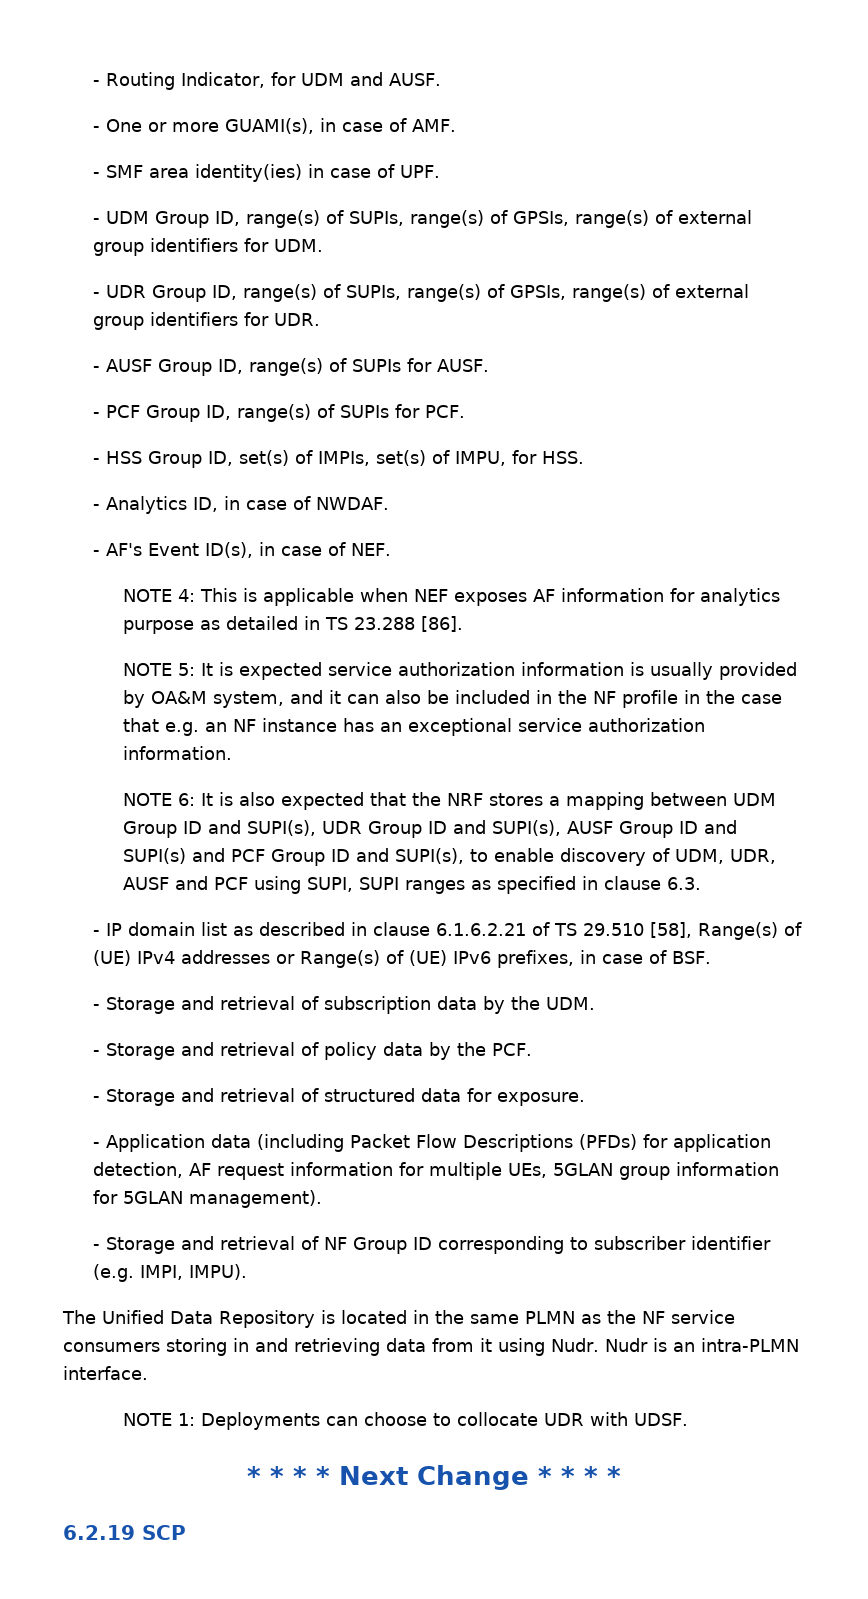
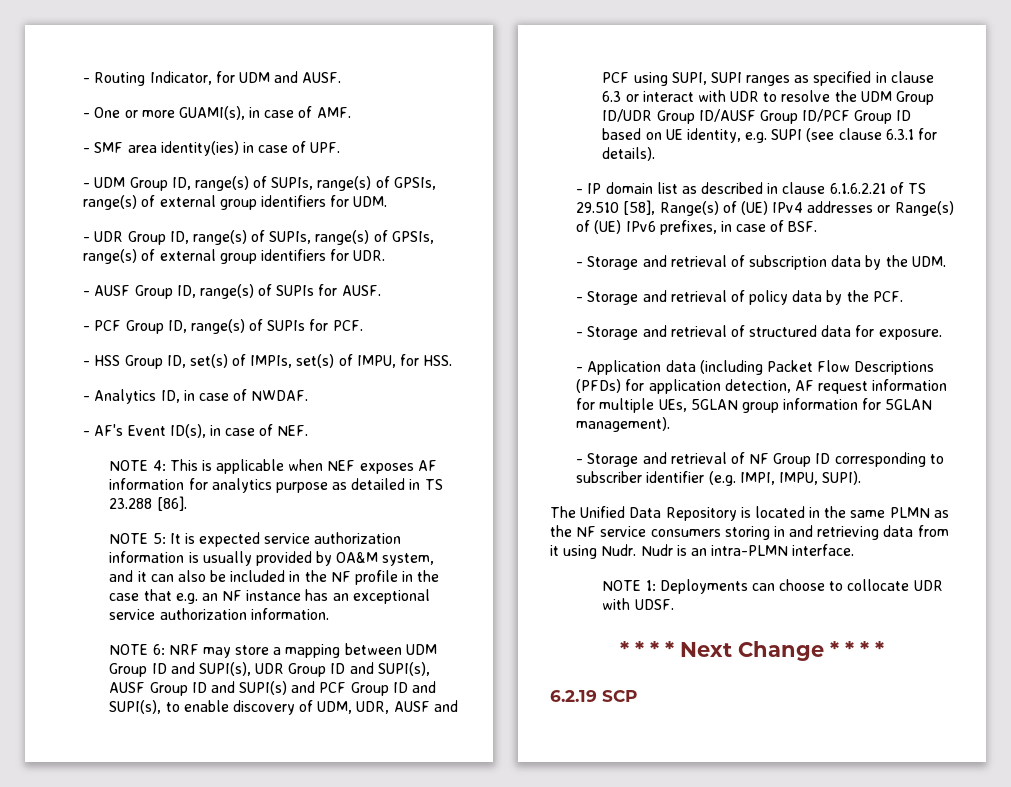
- NOTE 6: It is also expected that the NRF stores a mapping between UDM Group ID and SUPI(s), UDR Group ID and SUPI(s), AUSF Group ID and SUPI(s) and PCF Group ID and SUPI(s), to enable discovery of UDM, UDR, AUSF and PCF using SUPI, SUPI ranges as specified in clause 6.3.
+ NOTE 6: NRF may store a mapping between UDM Group ID and SUPI(s), UDR Group ID and SUPI(s), AUSF Group ID and SUPI(s) and PCF Group ID and SUPI(s), to enable discovery of UDM, UDR, AUSF and PCF using SUPI, SUPI ranges as specified in clause 6.3 or interact with UDR to resolve the UDM Group ID/UDR Group ID/AUSF Group ID/PCF Group ID based on UE identity, e.g. SUPI (see clause 6.3.1 for details).
- - Storage and retrieval of NF Group ID corresponding to subscriber identifier (e.g. IMPI, IMPU).
+ - Storage and retrieval of NF Group ID corresponding to subscriber identifier (e.g. IMPI, IMPU, SUPI).

